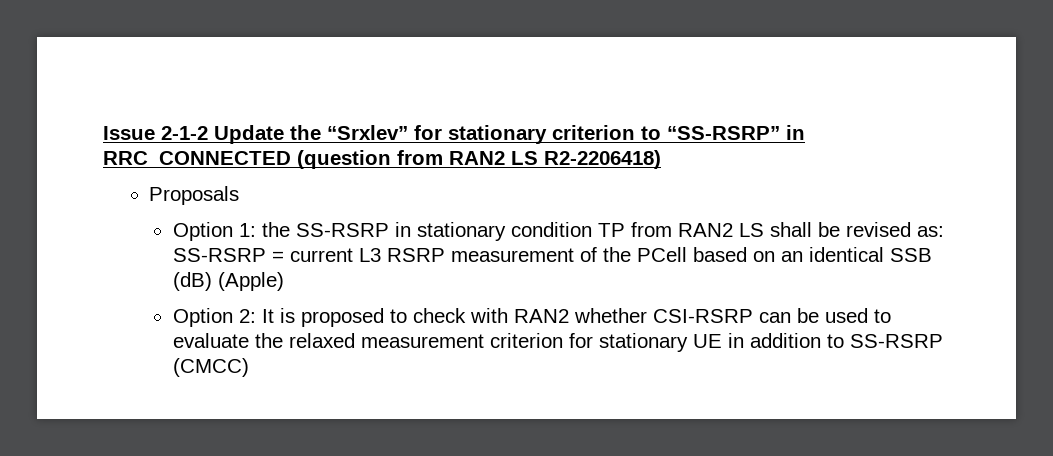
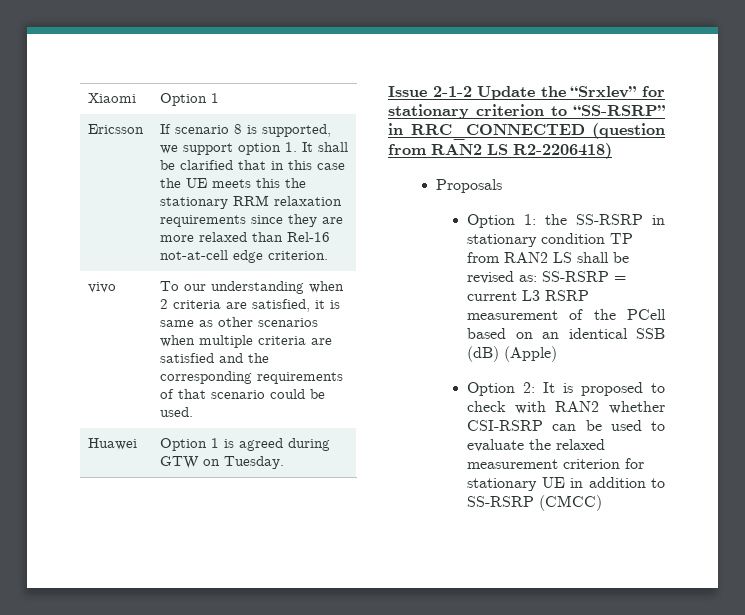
+ Xiaomi | Option 1
+ Ericsson | If scenario 8 is supported, we support option 1. It shall be clarified that in this case the UE meets this the stationary RRM relaxation requirements since they are more relaxed than Rel-16 not-at-cell edge criterion.
+ vivo | To our understanding when 2 criteria are satisfied, it is same as other scenarios when multiple criteria are satisfied and the corresponding requirements of that scenario could be used.
+ Huawei | Option 1 is agreed during GTW on Tuesday.

